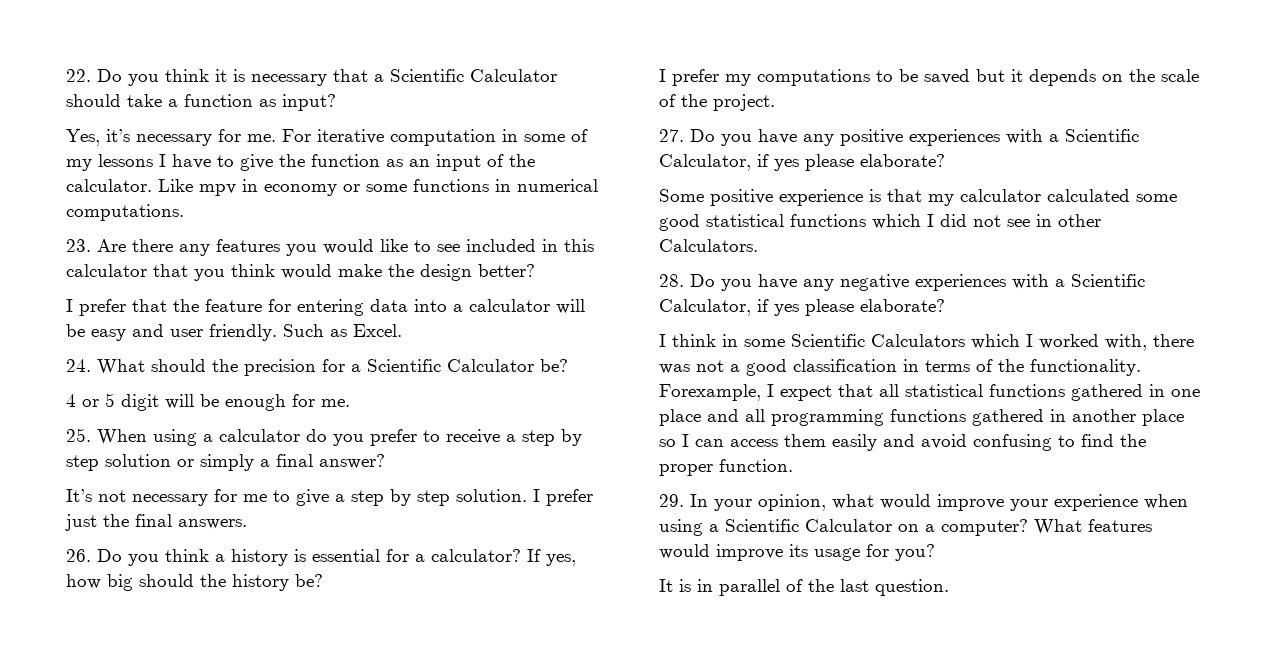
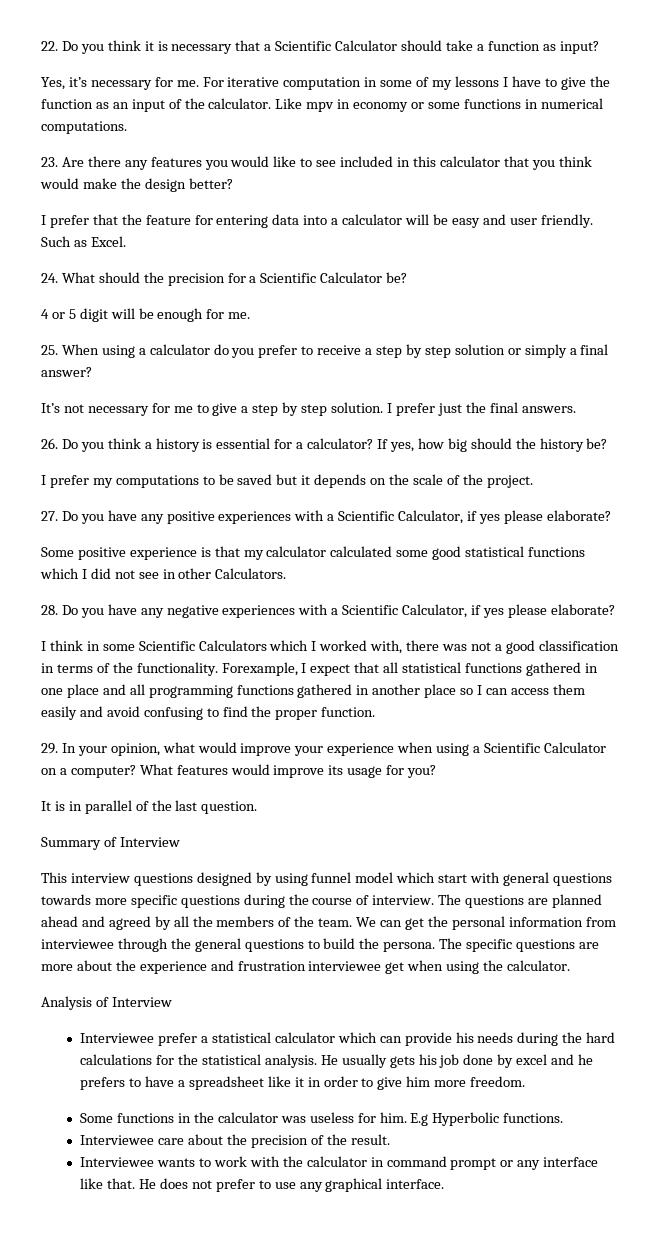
+ Summary of Interview
+ This interview questions designed by using funnel model which start with general questions towards more specific questions during the course of interview. The questions are planned ahead and agreed by all the members of the team. We can get the personal information from interviewee through the general questions to build the persona. The specific questions are more about the experience and frustration interviewee get when using the calculator.
+ Analysis of Interview
+ Interviewee prefer a statistical calculator which can provide his needs during the hard calculations for the statistical analysis. He usually gets his job done by excel and he prefers to have a spreadsheet like it in order to give him more freedom.
+ Some functions in the calculator was useless for him. E.g Hyperbolic functions.
+ Interviewee care about the precision of the result.
+ Interviewee wants to work with the calculator in command prompt or any interface like that. He does not prefer to use any graphical interface.

